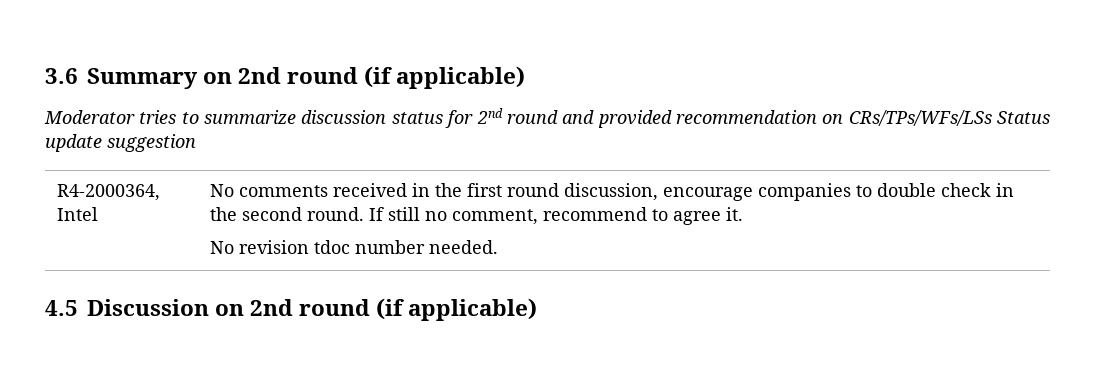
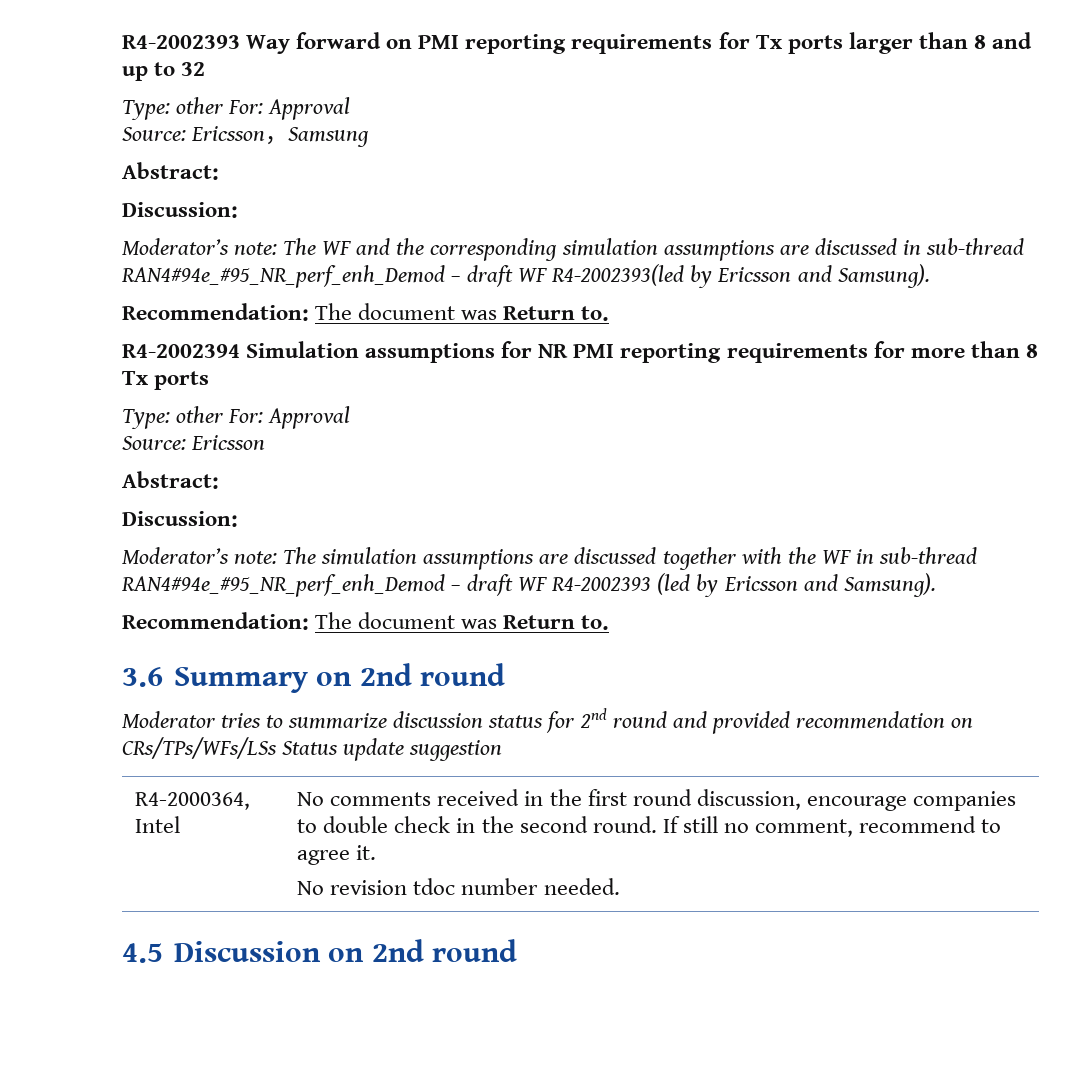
+ R4-2002393 Way forward on PMI reporting requirements for Tx ports larger than 8 and up to 32
+ Type: other For: Approval
+ Source: Ericsson，Samsung
+ Abstract:
+ Discussion:
+ Moderator’s note: The WF and the corresponding simulation assumptions are discussed in sub-thread RAN4#94e_#95_NR_perf_enh_Demod – draft WF R4-2002393(led by Ericsson and Samsung).
+ Recommendation: The document was Return to.
+ R4-2002394 Simulation assumptions for NR PMI reporting requirements for more than 8 Tx ports
+ Type: other For: Approval
+ Source: Ericsson
+ Abstract:
+ Discussion:
+ Moderator’s note: The simulation assumptions are discussed together with the WF in sub-thread RAN4#94e_#95_NR_perf_enh_Demod – draft WF R4-2002393 (led by Ericsson and Samsung).
+ Recommendation: The document was Return to.
- 3.6 Summary on 2nd round (if applicable)
+ 3.6 Summary on 2nd round
- 4.5 Discussion on 2nd round (if applicable)
+ 4.5 Discussion on 2nd round

